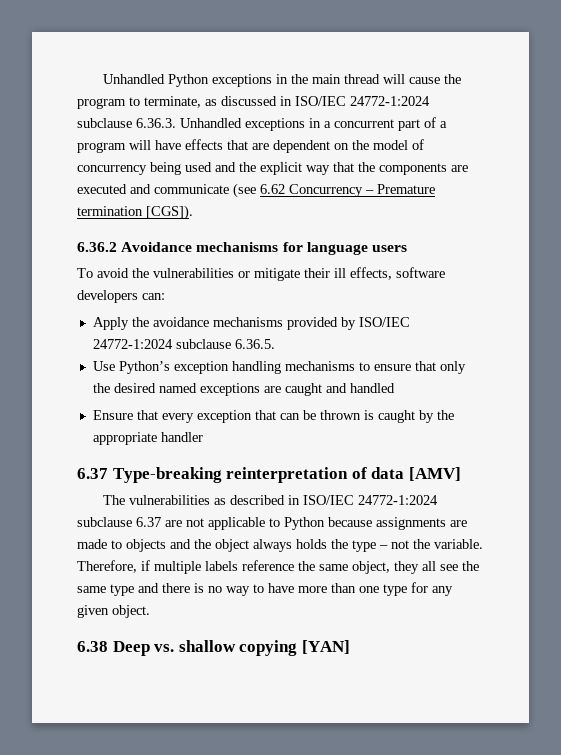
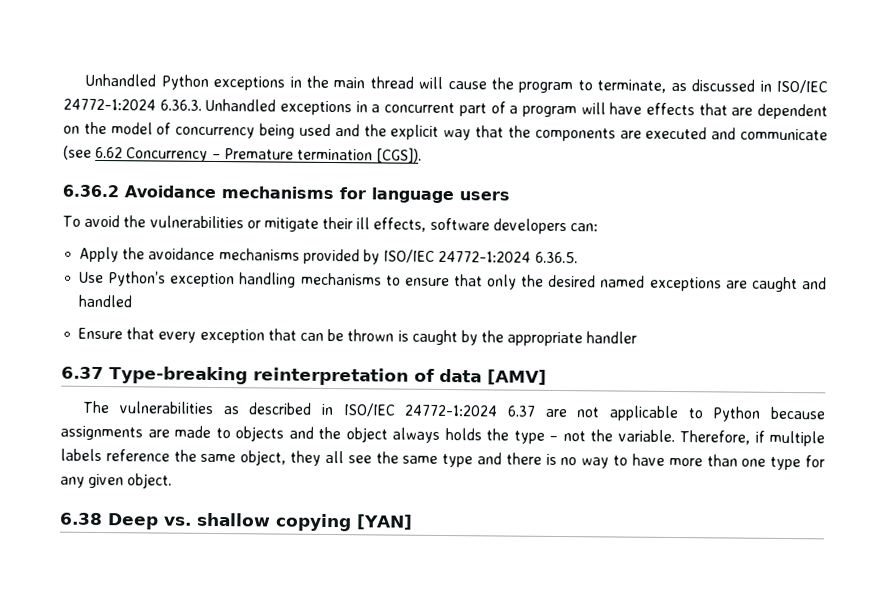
- Unhandled Python exceptions in the main thread will cause the program to terminate, as discussed in ISO/IEC 24772-1:2024 subclause 6.36.3. Unhandled exceptions in a concurrent part of a program will have effects that are dependent on the model of concurrency being used and the explicit way that the components are executed and communicate (see 6.62 Concurrency – Premature termination [CGS]).
+ Unhandled Python exceptions in the main thread will cause the program to terminate, as discussed in ISO/IEC 24772-1:2024 6.36.3. Unhandled exceptions in a concurrent part of a program will have effects that are dependent on the model of concurrency being used and the explicit way that the components are executed and communicate (see 6.62 Concurrency – Premature termination [CGS]).
- Apply the avoidance mechanisms provided by ISO/IEC 24772-1:2024 subclause 6.36.5.
+ Apply the avoidance mechanisms provided by ISO/IEC 24772-1:2024 6.36.5.
- The vulnerabilities as described in ISO/IEC 24772-1:2024 subclause 6.37 are not applicable to Python because assignments are made to objects and the object always holds the type – not the variable.
+ The vulnerabilities as described in ISO/IEC 24772-1:2024 6.37 are not applicable to Python because assignments are made to objects and the object always holds the type – not the variable.

